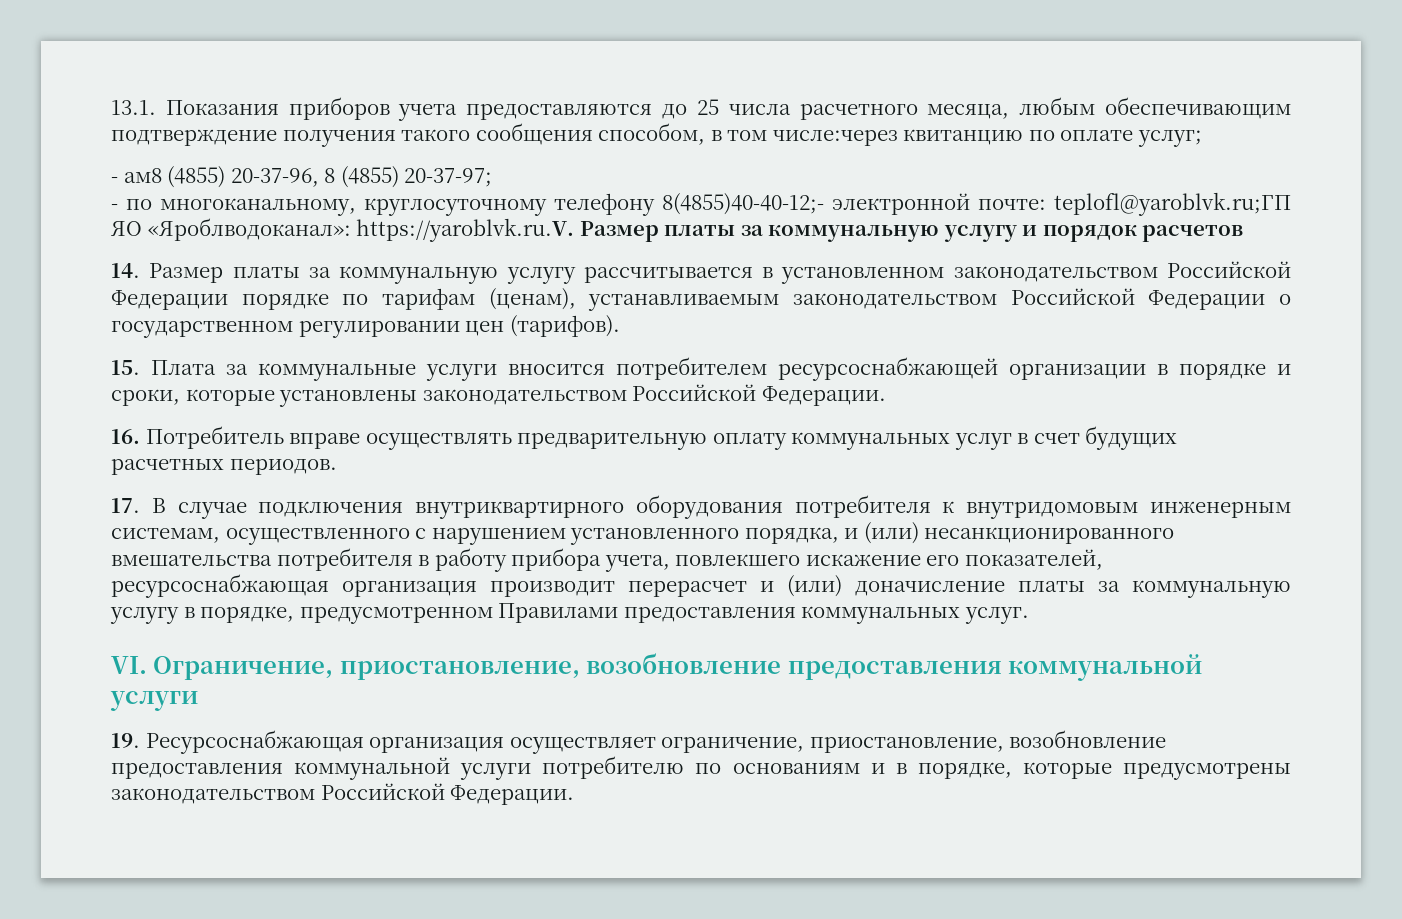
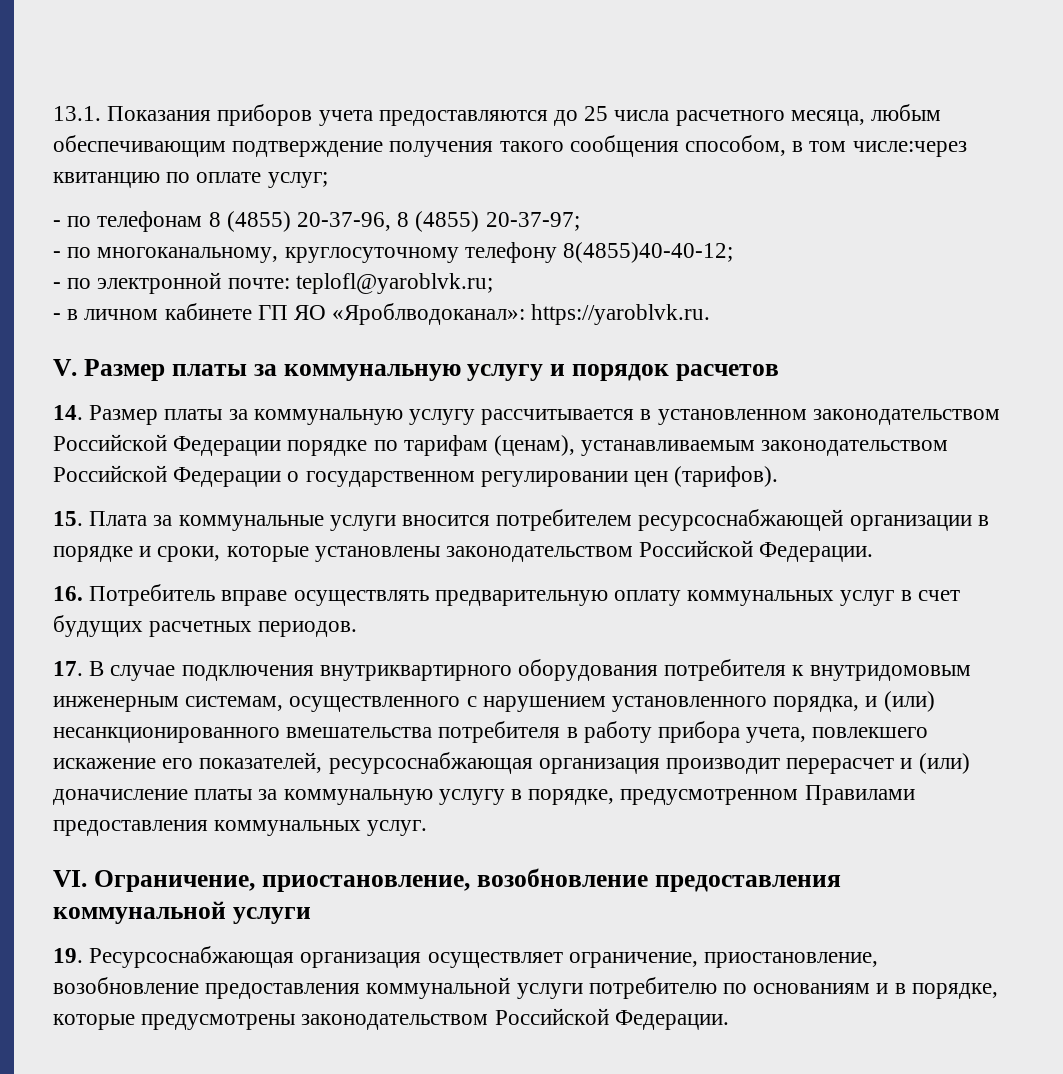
- - ам8 (4855) 20-37-96, 8 (4855) 20-37-97;
+ - по телефонам 8 (4855) 20-37-96, 8 (4855) 20-37-97;
- - по многоканальному, круглосуточному телефону 8(4855)40-40-12;- электронной почте: teplofl@yaroblvk.ru;ГП ЯО «Яроблводоканал»: https://yaroblvk.ru.V. Размер платы за коммунальную услугу и порядок расчетов
+ - по многоканальному, круглосуточному телефону 8(4855)40-40-12;
+ - по электронной почте: teplofl@yaroblvk.ru;
+ - в личном кабинете ГП ЯО «Яроблводоканал»: https://yaroblvk.ru.
+ V. Размер платы за коммунальную услугу и порядок расчетов

